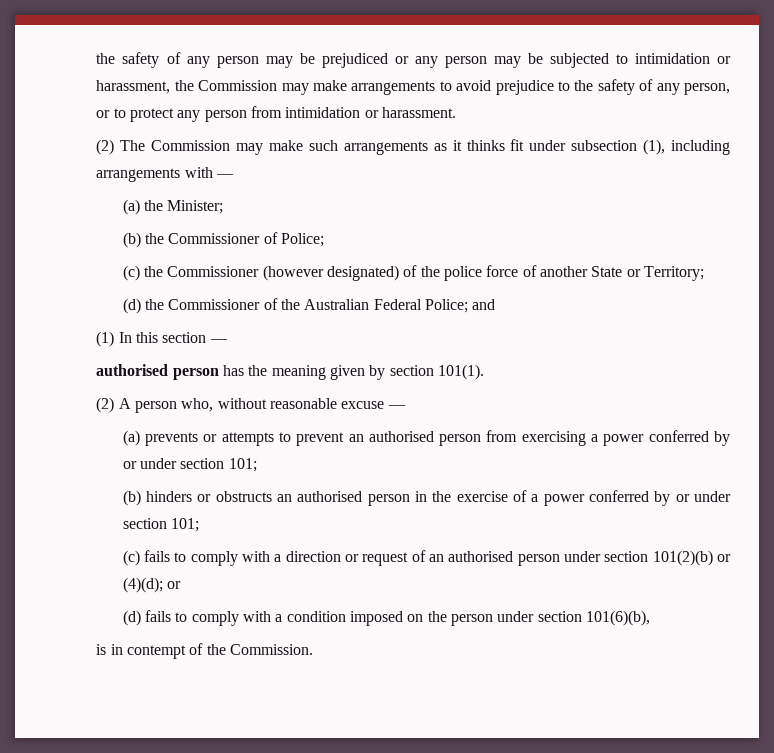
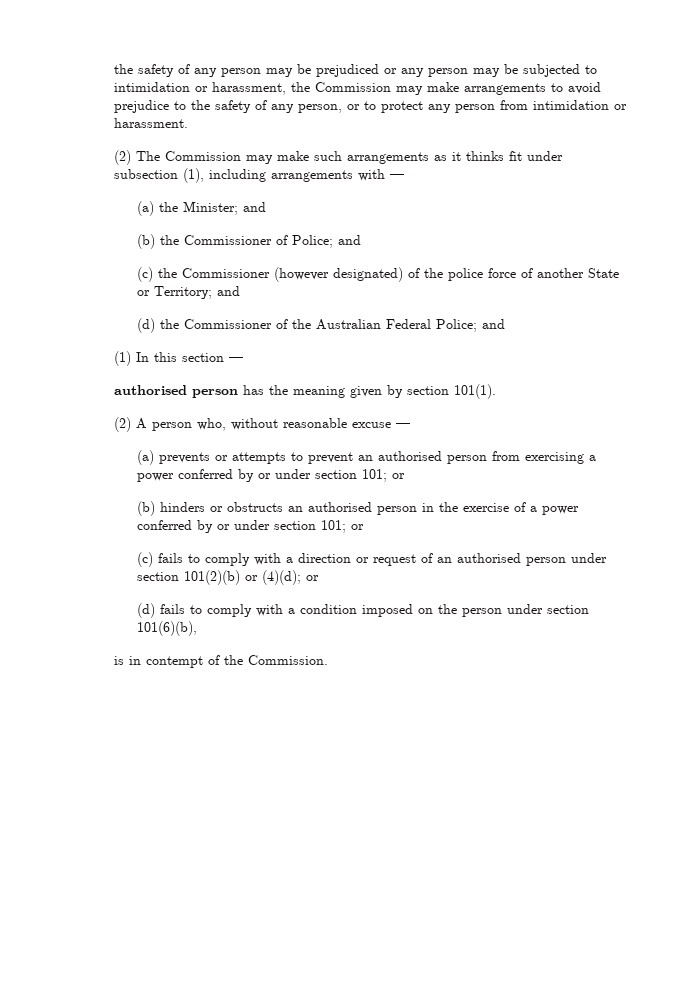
- (a) the Minister;
+ (a) the Minister; and
- (b) the Commissioner of Police;
+ (b) the Commissioner of Police; and
- (c) the Commissioner (however designated) of the police force of another State or Territory;
+ (c) the Commissioner (however designated) of the police force of another State or Territory; and
- (a) prevents or attempts to prevent an authorised person from exercising a power conferred by or under section 101;
+ (a) prevents or attempts to prevent an authorised person from exercising a power conferred by or under section 101; or
- (b) hinders or obstructs an authorised person in the exercise of a power conferred by or under section 101;
+ (b) hinders or obstructs an authorised person in the exercise of a power conferred by or under section 101; or

